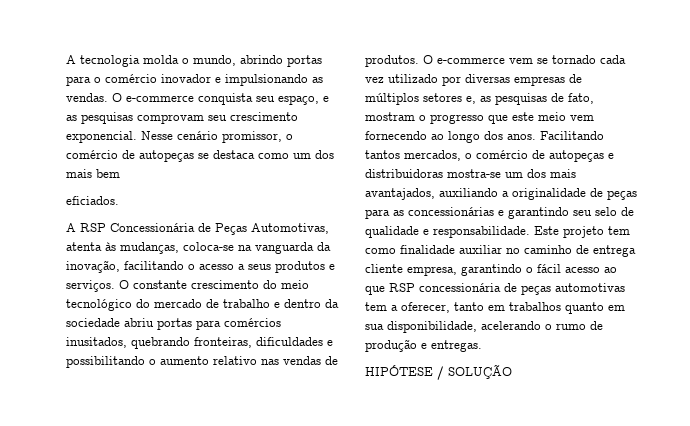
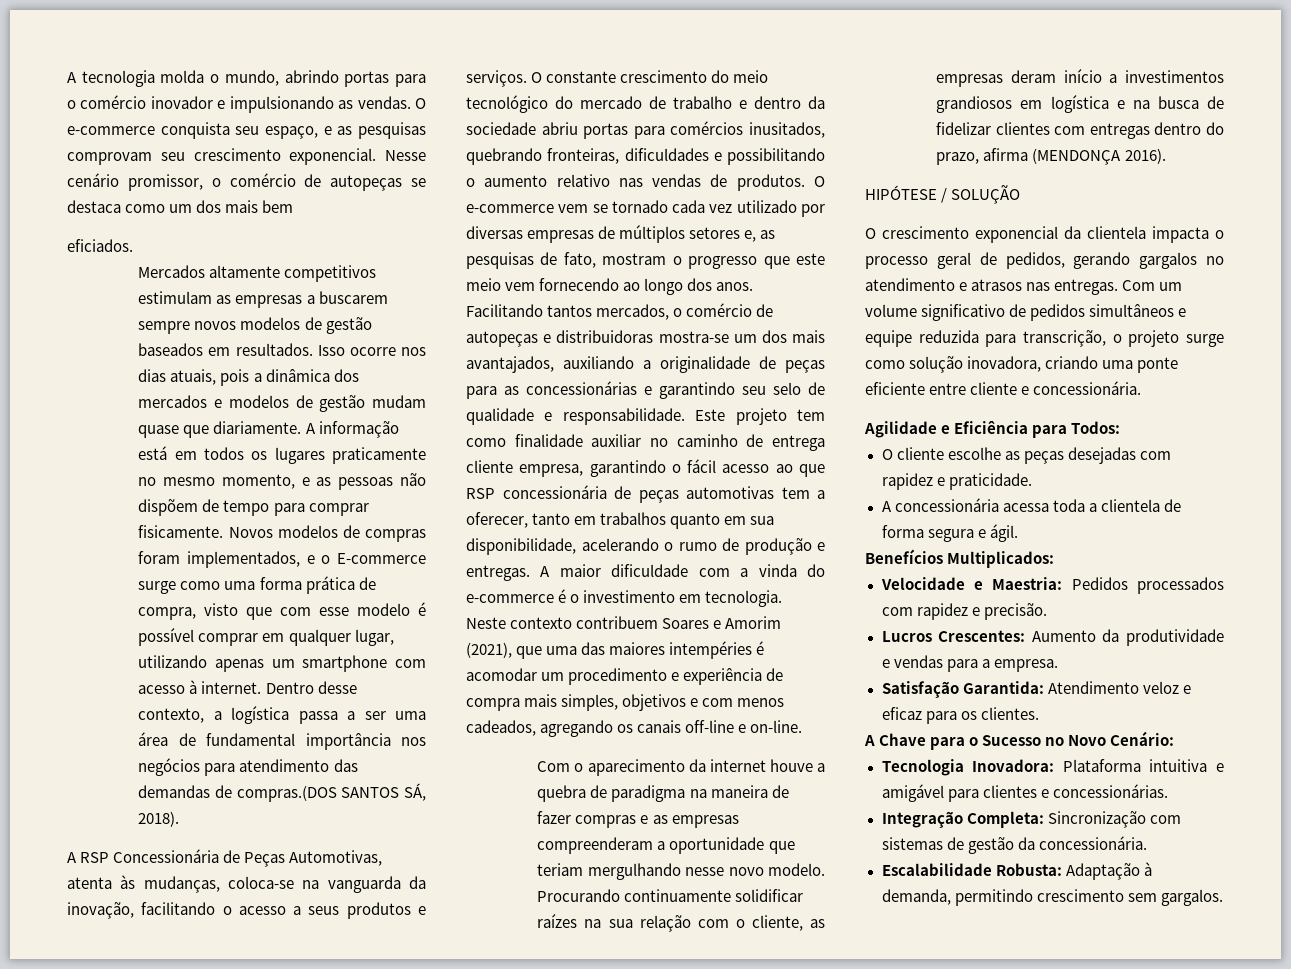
+ Mercados altamente competitivos estimulam as empresas a buscarem sempre novos modelos de gestão baseados em resultados. Isso ocorre nos dias atuais, pois a dinâmica dos mercados e modelos de gestão mudam quase que diariamente. A informação está em todos os lugares praticamente no mesmo momento, e as pessoas não dispõem de tempo para comprar fisicamente. Novos modelos de compras foram implementados, e o E-commerce surge como uma forma prática de compra, visto que com esse modelo é possível comprar em qualquer lugar, utilizando apenas um smartphone com acesso à internet. Dentro desse contexto, a logística passa a ser uma área de fundamental importância nos negócios para atendimento das demandas de compras.(DOS SANTOS SÁ, 2018).
- Este projeto tem como finalidade auxiliar no caminho de entrega cliente empresa, garantindo o fácil acesso ao que RSP concessionária de peças automotivas tem a oferecer, tanto em trabalhos quanto em sua disponibilidade, acelerando o rumo de produção e entregas.
+ Este projeto tem como finalidade auxiliar no caminho de entrega cliente empresa, garantindo o fácil acesso ao que RSP concessionária de peças automotivas tem a oferecer, tanto em trabalhos quanto em sua disponibilidade, acelerando o rumo de produção e entregas. A maior dificuldade com a vinda do e-commerce é o investimento em tecnologia. Neste contexto contribuem Soares e Amorim (2021), que uma das maiores intempéries é acomodar um procedimento e experiência de compra mais simples, objetivos e com menos cadeados, agregando os canais off-line e on-line.
+ Com o aparecimento da internet houve a quebra de paradigma na maneira de fazer compras e as empresas compreenderam a oportunidade que teriam mergulhando nesse novo modelo. Procurando continuamente solidificar raízes na sua relação com o cliente, as empresas deram início a investimentos grandiosos em logística e na busca de fidelizar clientes com entregas dentro do prazo, afirma (MENDONÇA 2016).
  HIPÓTESE / SOLUÇÃO
+ O crescimento exponencial da clientela impacta o processo geral de pedidos, gerando gargalos no atendimento e atrasos nas entregas. Com um volume significativo de pedidos simultâneos e equipe reduzida para transcrição, o projeto surge como solução inovadora, criando uma ponte eficiente entre cliente e concessionária.
+ Agilidade e Eficiência para Todos:
+ O cliente escolhe as peças desejadas com rapidez e praticidade.
+ A concessionária acessa toda a clientela de forma segura e ágil.
+ Benefícios Multiplicados:
+ Velocidade e Maestria: Pedidos processados com rapidez e precisão.
+ Lucros Crescentes: Aumento da produtividade e vendas para a empresa.
+ Satisfação Garantida: Atendimento veloz e eficaz para os clientes.
+ A Chave para o Sucesso no Novo Cenário:
+ Tecnologia Inovadora: Plataforma intuitiva e amigável para clientes e concessionárias.
+ Integração Completa: Sincronização com sistemas de gestão da concessionária.
+ Escalabilidade Robusta: Adaptação à demanda, permitindo crescimento sem gargalos.

